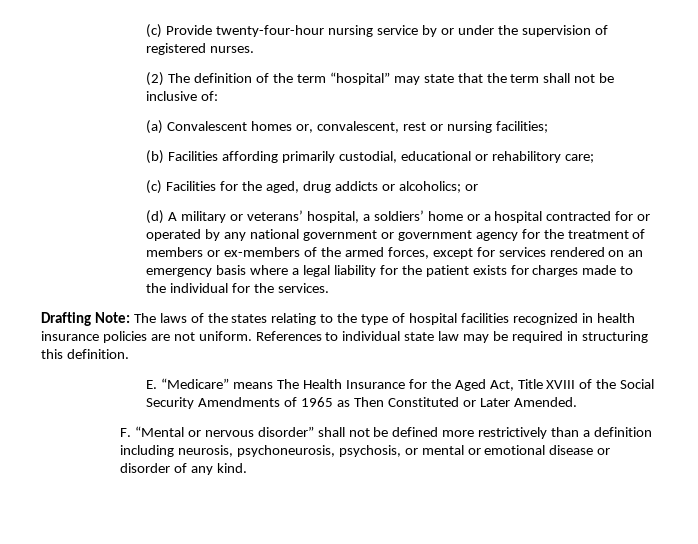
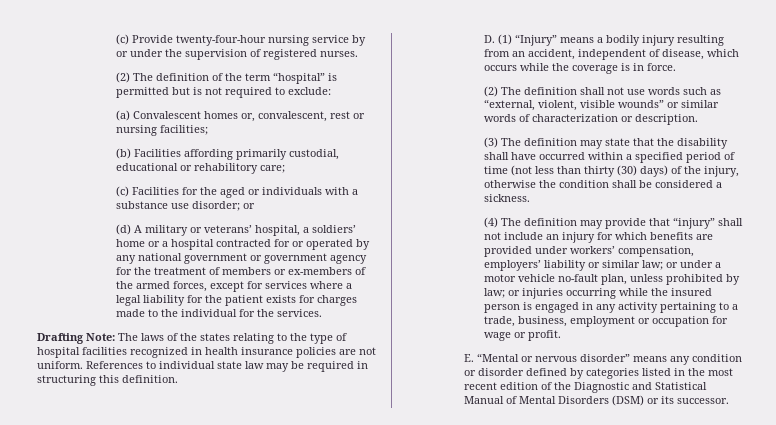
- (2) The definition of the term “hospital” may state that the term shall not be inclusive of:
+ (2) The definition of the term “hospital” is permitted but is not required to exclude:
- (c) Facilities for the aged, drug addicts or alcoholics; or
+ (c) Facilities for the aged or individuals with a substance use disorder; or
- (d) A military or veterans’ hospital, a soldiers’ home or a hospital contracted for or operated by any national government or government agency for the treatment of members or ex-members of the armed forces, except for services rendered on an emergency basis where a legal liability for the patient exists for charges made to the individual for the services.
+ (d) A military or veterans’ hospital, a soldiers’ home or a hospital contracted for or operated by any national government or government agency for the treatment of members or ex-members of the armed forces, except for services where a legal liability for the patient exists for charges made to the individual for the services.
- E. “Medicare” means The Health Insurance for the Aged Act, Title XVIII of the Social Security Amendments of 1965 as Then Constituted or Later Amended.
- F. “Mental or nervous disorder” shall not be defined more restrictively than a definition including neurosis, psychoneurosis, psychosis, or mental or emotional disease or disorder of any kind.
+ D. (1) “Injury” means a bodily injury resulting from an accident, independent of disease, which occurs while the coverage is in force.
+ (2) The definition shall not use words such as “external, violent, visible wounds” or similar words of characterization or description.
+ (3) The definition may state that the disability shall have occurred within a specified period of time (not less than thirty (30) days) of the injury, otherwise the condition shall be considered a sickness.
+ (4) The definition may provide that “injury” shall not include an injury for which benefits are provided under workers’ compensation, employers’ liability or similar law; or under a motor vehicle no-fault plan, unless prohibited by law; or injuries occurring while the insured person is engaged in any activity pertaining to a trade, business, employment or occupation for wage or profit.
+ E. “Mental or nervous disorder” means any condition or disorder defined by categories listed in the most recent edition of the Diagnostic and Statistical Manual of Mental Disorders (DSM) or its successor.

